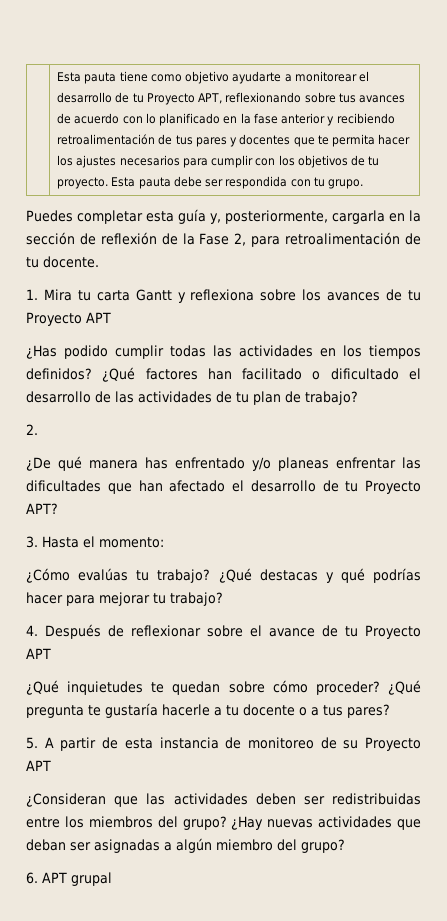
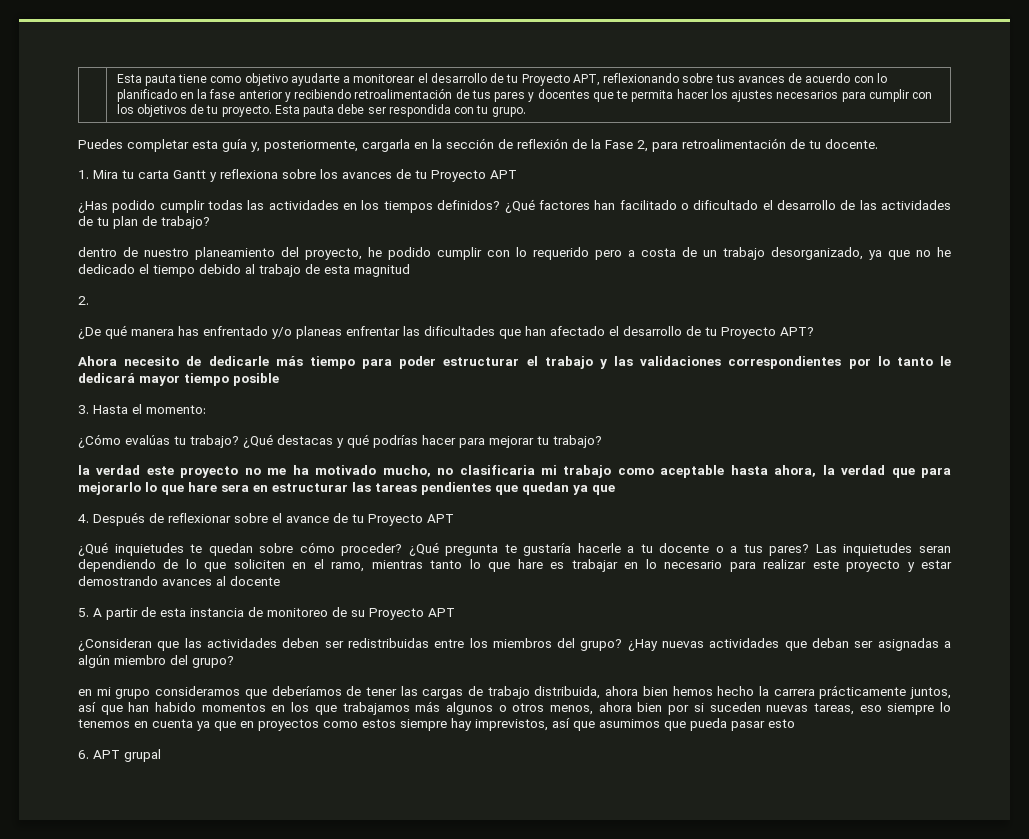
+ dentro de nuestro planeamiento del proyecto, he podido cumplir con lo requerido pero a costa de un trabajo desorganizado, ya que no he dedicado el tiempo debido al trabajo de esta magnitud
+ Ahora necesito de dedicarle más tiempo para poder estructurar el trabajo y las validaciones correspondientes por lo tanto le dedicará mayor tiempo posible
+ la verdad este proyecto no me ha motivado mucho, no clasificaria mi trabajo como aceptable hasta ahora, la verdad que para mejorarlo lo que hare sera en estructurar las tareas pendientes que quedan ya que
+ Las inquietudes seran dependiendo de lo que soliciten en el ramo, mientras tanto lo que hare es trabajar en lo necesario para realizar este proyecto y estar demostrando avances al docente
+ en mi grupo consideramos que deberíamos de tener las cargas de trabajo distribuida, ahora bien hemos hecho la carrera prácticamente juntos, así que han habido momentos en los que trabajamos más algunos o otros menos, ahora bien por si suceden nuevas tareas, eso siempre lo tenemos en cuenta ya que en proyectos como estos siempre hay imprevistos, así que asumimos que pueda pasar esto

